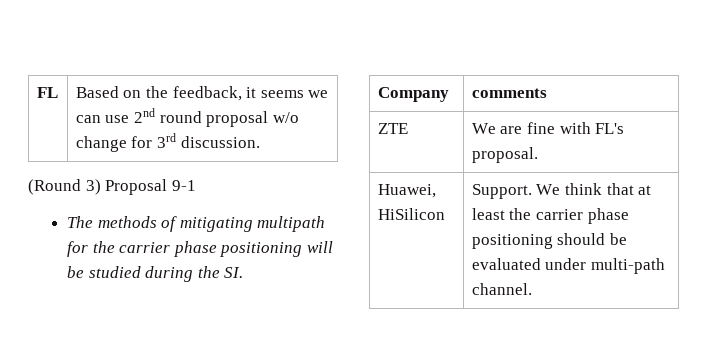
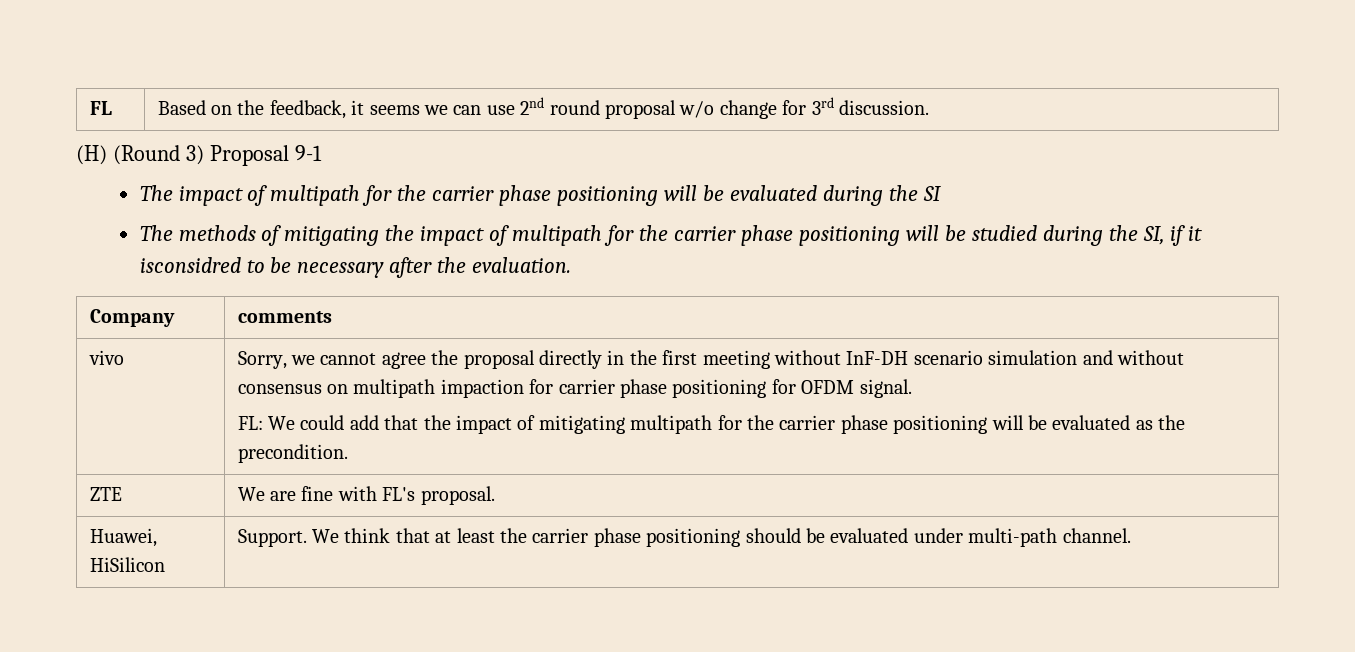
- (Round 3) Proposal 9-1
+ (H) (Round 3) Proposal 9-1
+ The impact of multipath for the carrier phase positioning will be evaluated during the SI
- The methods of mitigating multipath for the carrier phase positioning will be studied during the SI.
+ The methods of mitigating the impact of multipath for the carrier phase positioning will be studied during the SI, if it isconsidred to be necessary after the evaluation.
  Company | comments
+ vivo | Sorry, we cannot agree the proposal directly in the first meeting without InF-DH scenario simulation and without consensus on multipath impaction for carrier phase positioning for OFDM signal.
+ FL: We could add that the impact of mitigating multipath for the carrier phase positioning will be evaluated as the precondition.

